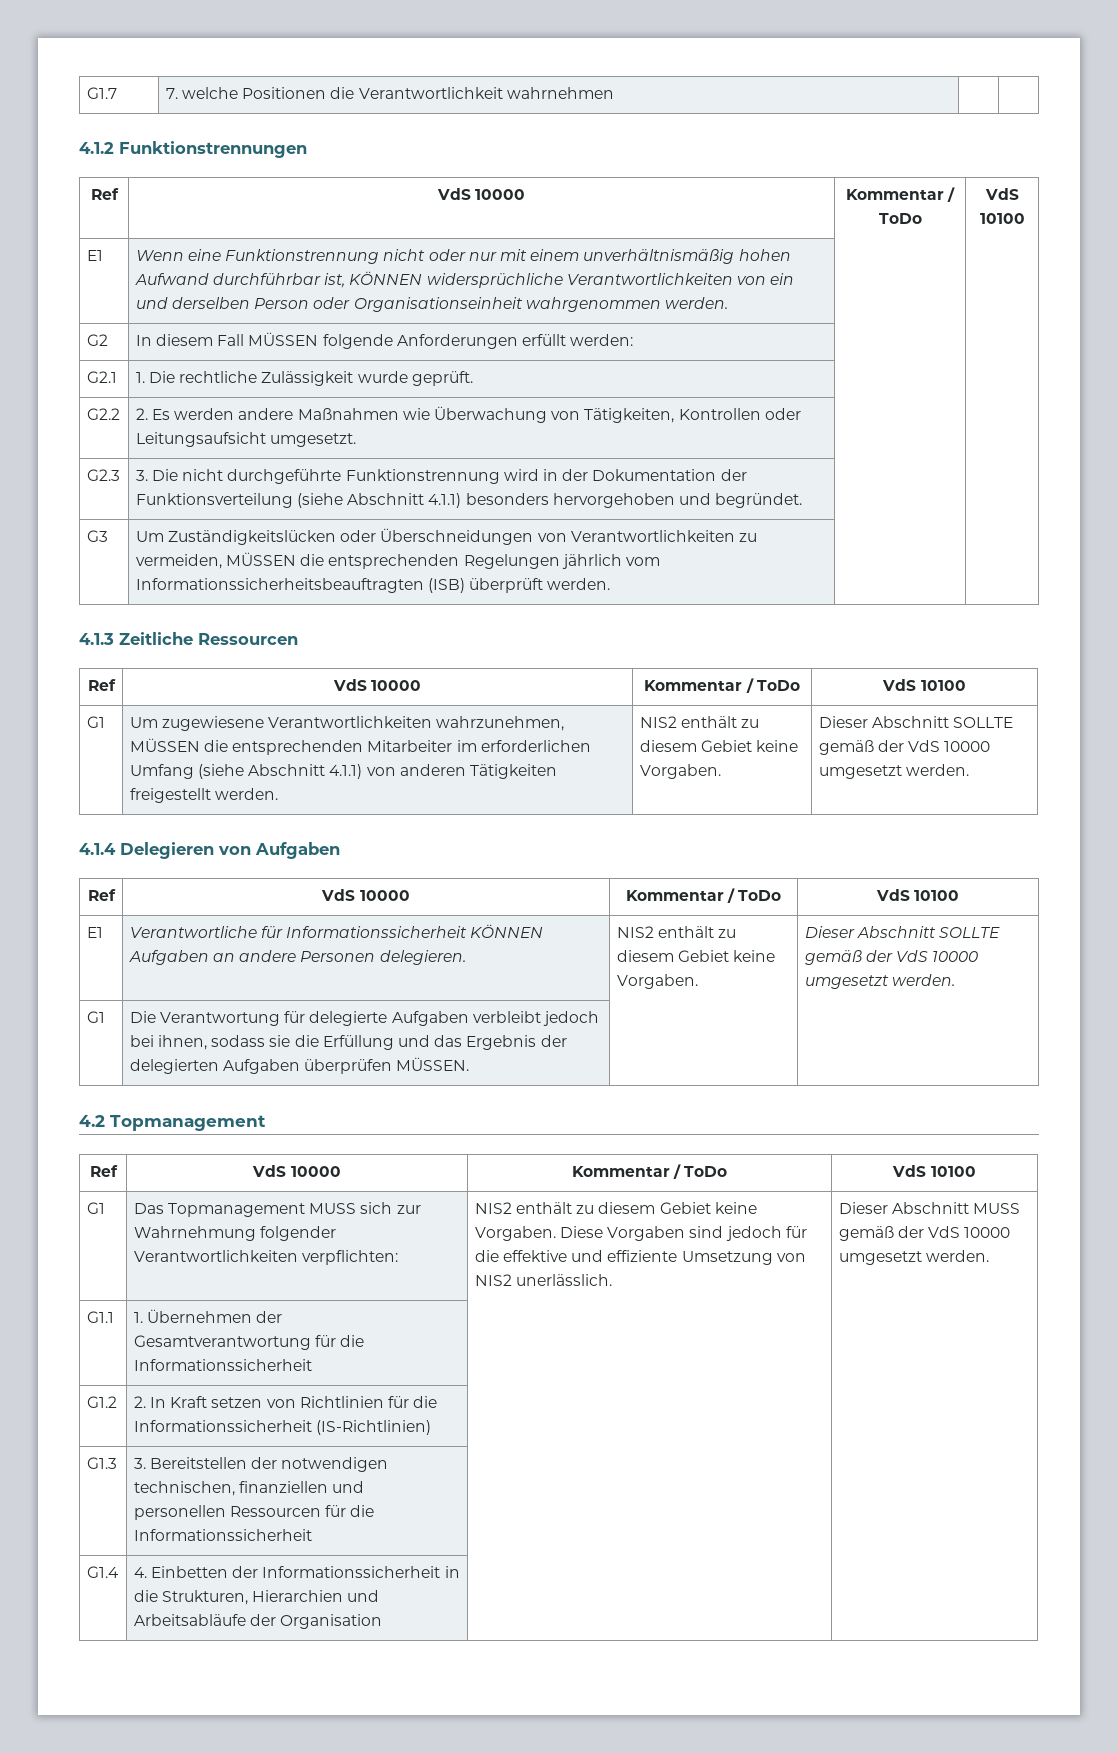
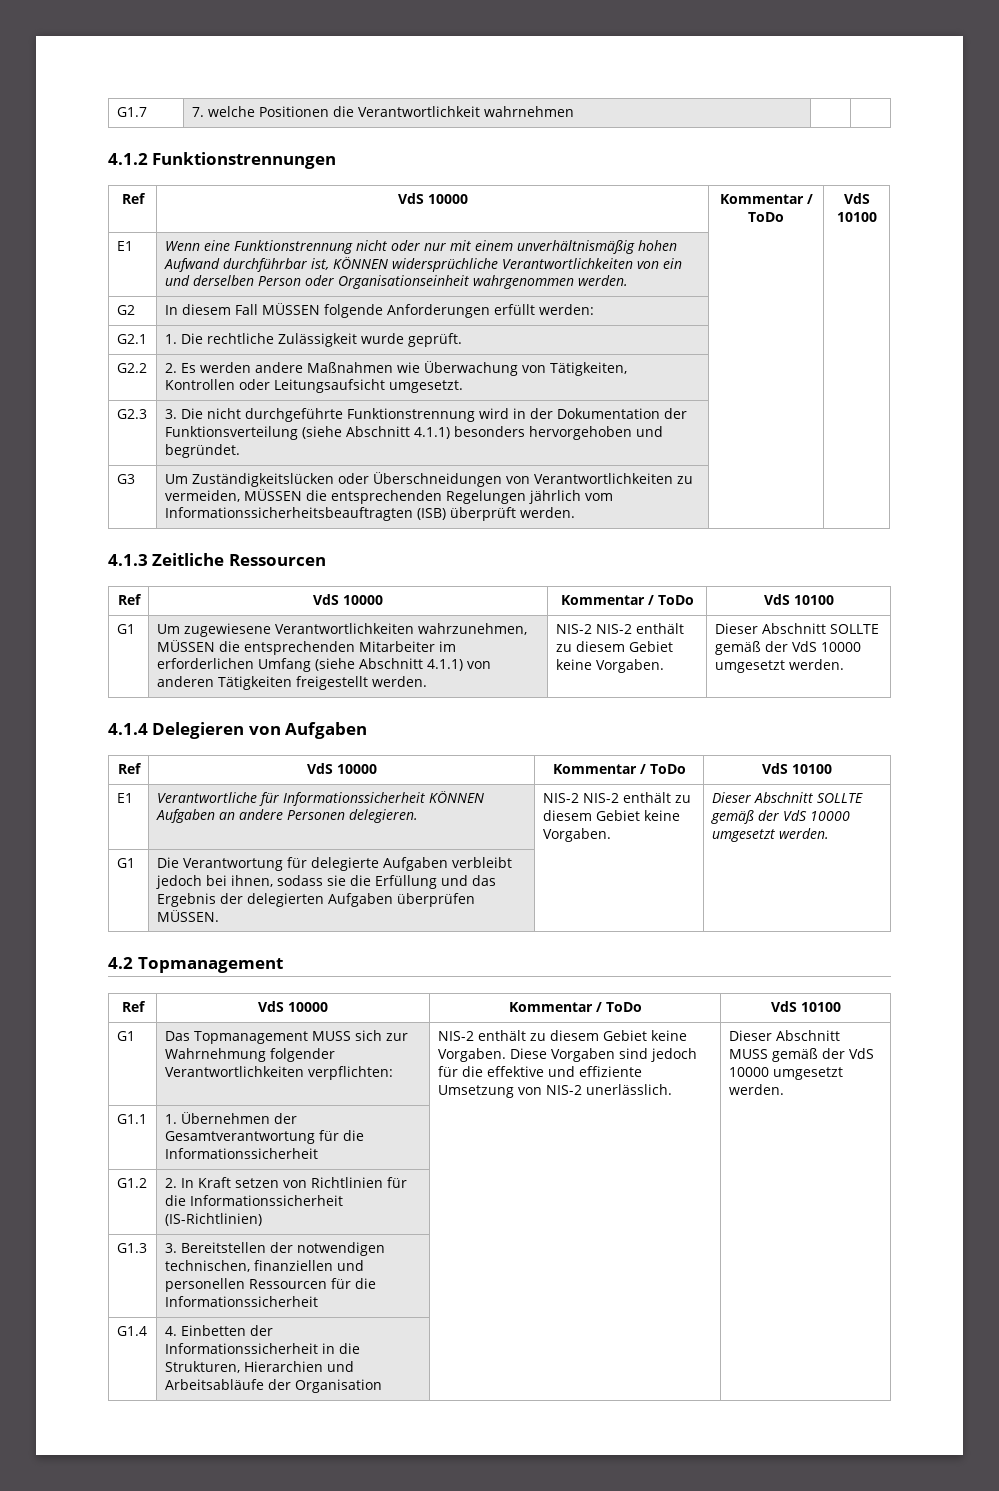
- G1 | Um zugewiesene Verantwortlichkeiten wahrzunehmen, MÜSSEN die entsprechenden Mitarbeiter im erforderlichen Umfang (siehe Abschnitt 4.1.1) von anderen Tätigkeiten freigestellt werden. | NIS2 enthält zu diesem Gebiet keine Vorgaben. | Dieser Abschnitt SOLLTE gemäß der VdS 10000 umgesetzt werden.
+ G1 | Um zugewiesene Verantwortlichkeiten wahrzunehmen, MÜSSEN die entsprechenden Mitarbeiter im erforderlichen Umfang (siehe Abschnitt 4.1.1) von anderen Tätigkeiten freigestellt werden. | NIS-2 NIS-2 enthält zu diesem Gebiet keine Vorgaben. | Dieser Abschnitt SOLLTE gemäß der VdS 10000 umgesetzt werden.
- E1 | Verantwortliche für Informationssicherheit KÖNNEN Aufgaben an andere Personen delegieren. | NIS2 enthält zu diesem Gebiet keine Vorgaben. | Dieser Abschnitt SOLLTE gemäß der VdS 10000 umgesetzt werden.
+ E1 | Verantwortliche für Informationssicherheit KÖNNEN Aufgaben an andere Personen delegieren. | NIS-2 NIS-2 enthält zu diesem Gebiet keine Vorgaben. | Dieser Abschnitt SOLLTE gemäß der VdS 10000 umgesetzt werden.
- G1 | Das Topmanagement MUSS sich zur Wahrnehmung folgender Verantwortlichkeiten verpflichten: | NIS2 enthält zu diesem Gebiet keine Vorgaben. Diese Vorgaben sind jedoch für die effektive und effiziente Umsetzung von NIS2 unerlässlich. | Dieser Abschnitt MUSS gemäß der VdS 10000 umgesetzt werden.
+ G1 | Das Topmanagement MUSS sich zur Wahrnehmung folgender Verantwortlichkeiten verpflichten: | NIS-2 enthält zu diesem Gebiet keine Vorgaben. Diese Vorgaben sind jedoch für die effektive und effiziente Umsetzung von NIS-2 unerlässlich. | Dieser Abschnitt MUSS gemäß der VdS 10000 umgesetzt werden.

